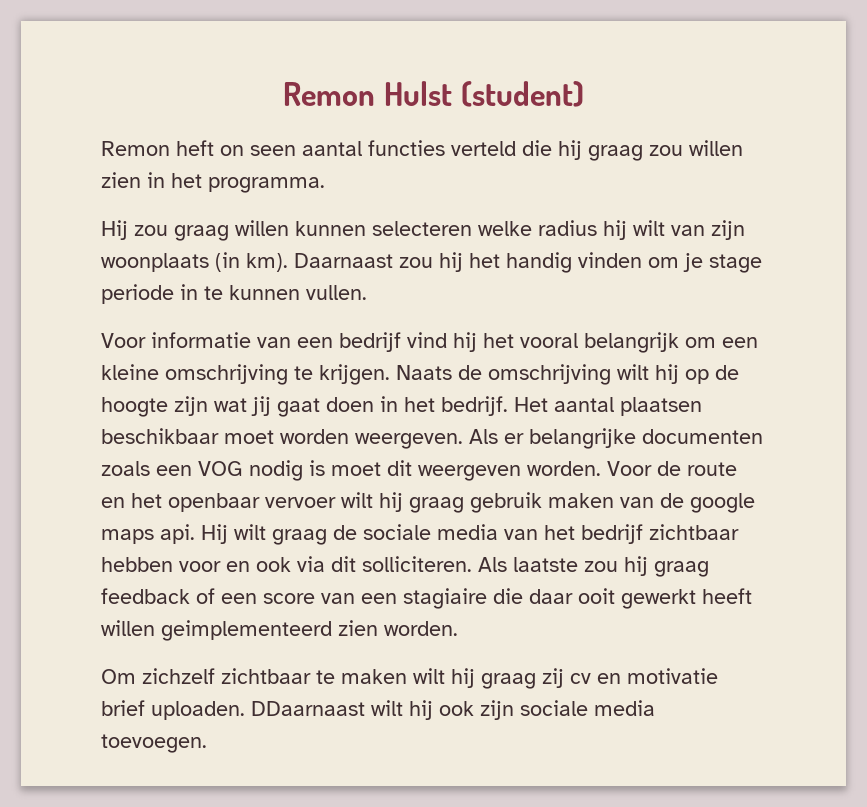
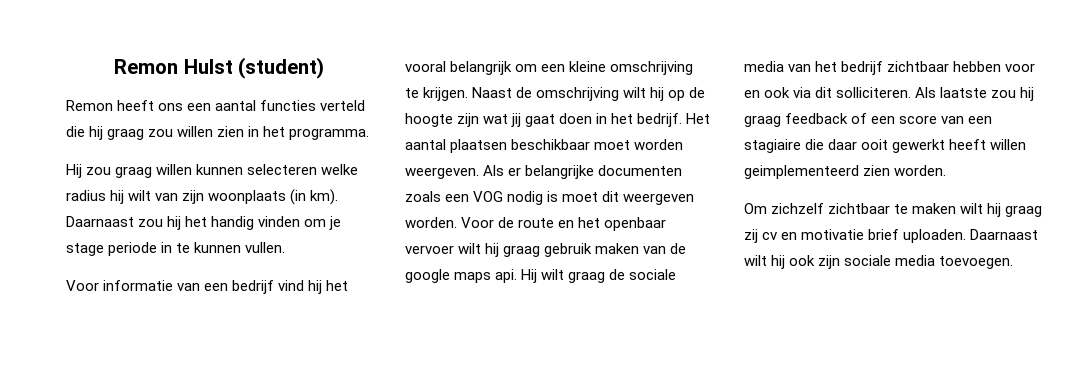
- Remon heft on seen aantal functies verteld die hij graag zou willen zien in het programma.
+ Remon heeft ons een aantal functies verteld die hij graag zou willen zien in het programma.
- Naats de omschrijving wilt hij op de hoogte zijn wat jij gaat doen in het bedrijf.
+ Naast de omschrijving wilt hij op de hoogte zijn wat jij gaat doen in het bedrijf.
- DDaarnaast wilt hij ook zijn sociale media toevoegen.
+ Daarnaast wilt hij ook zijn sociale media toevoegen.

